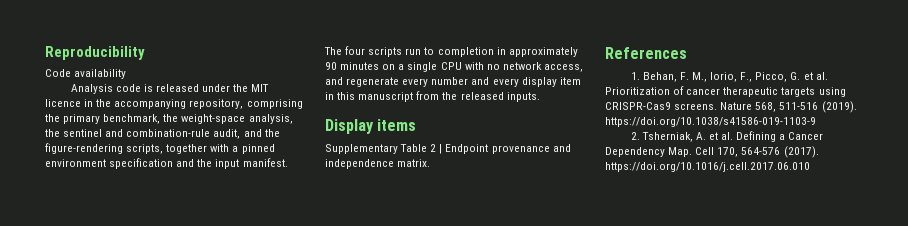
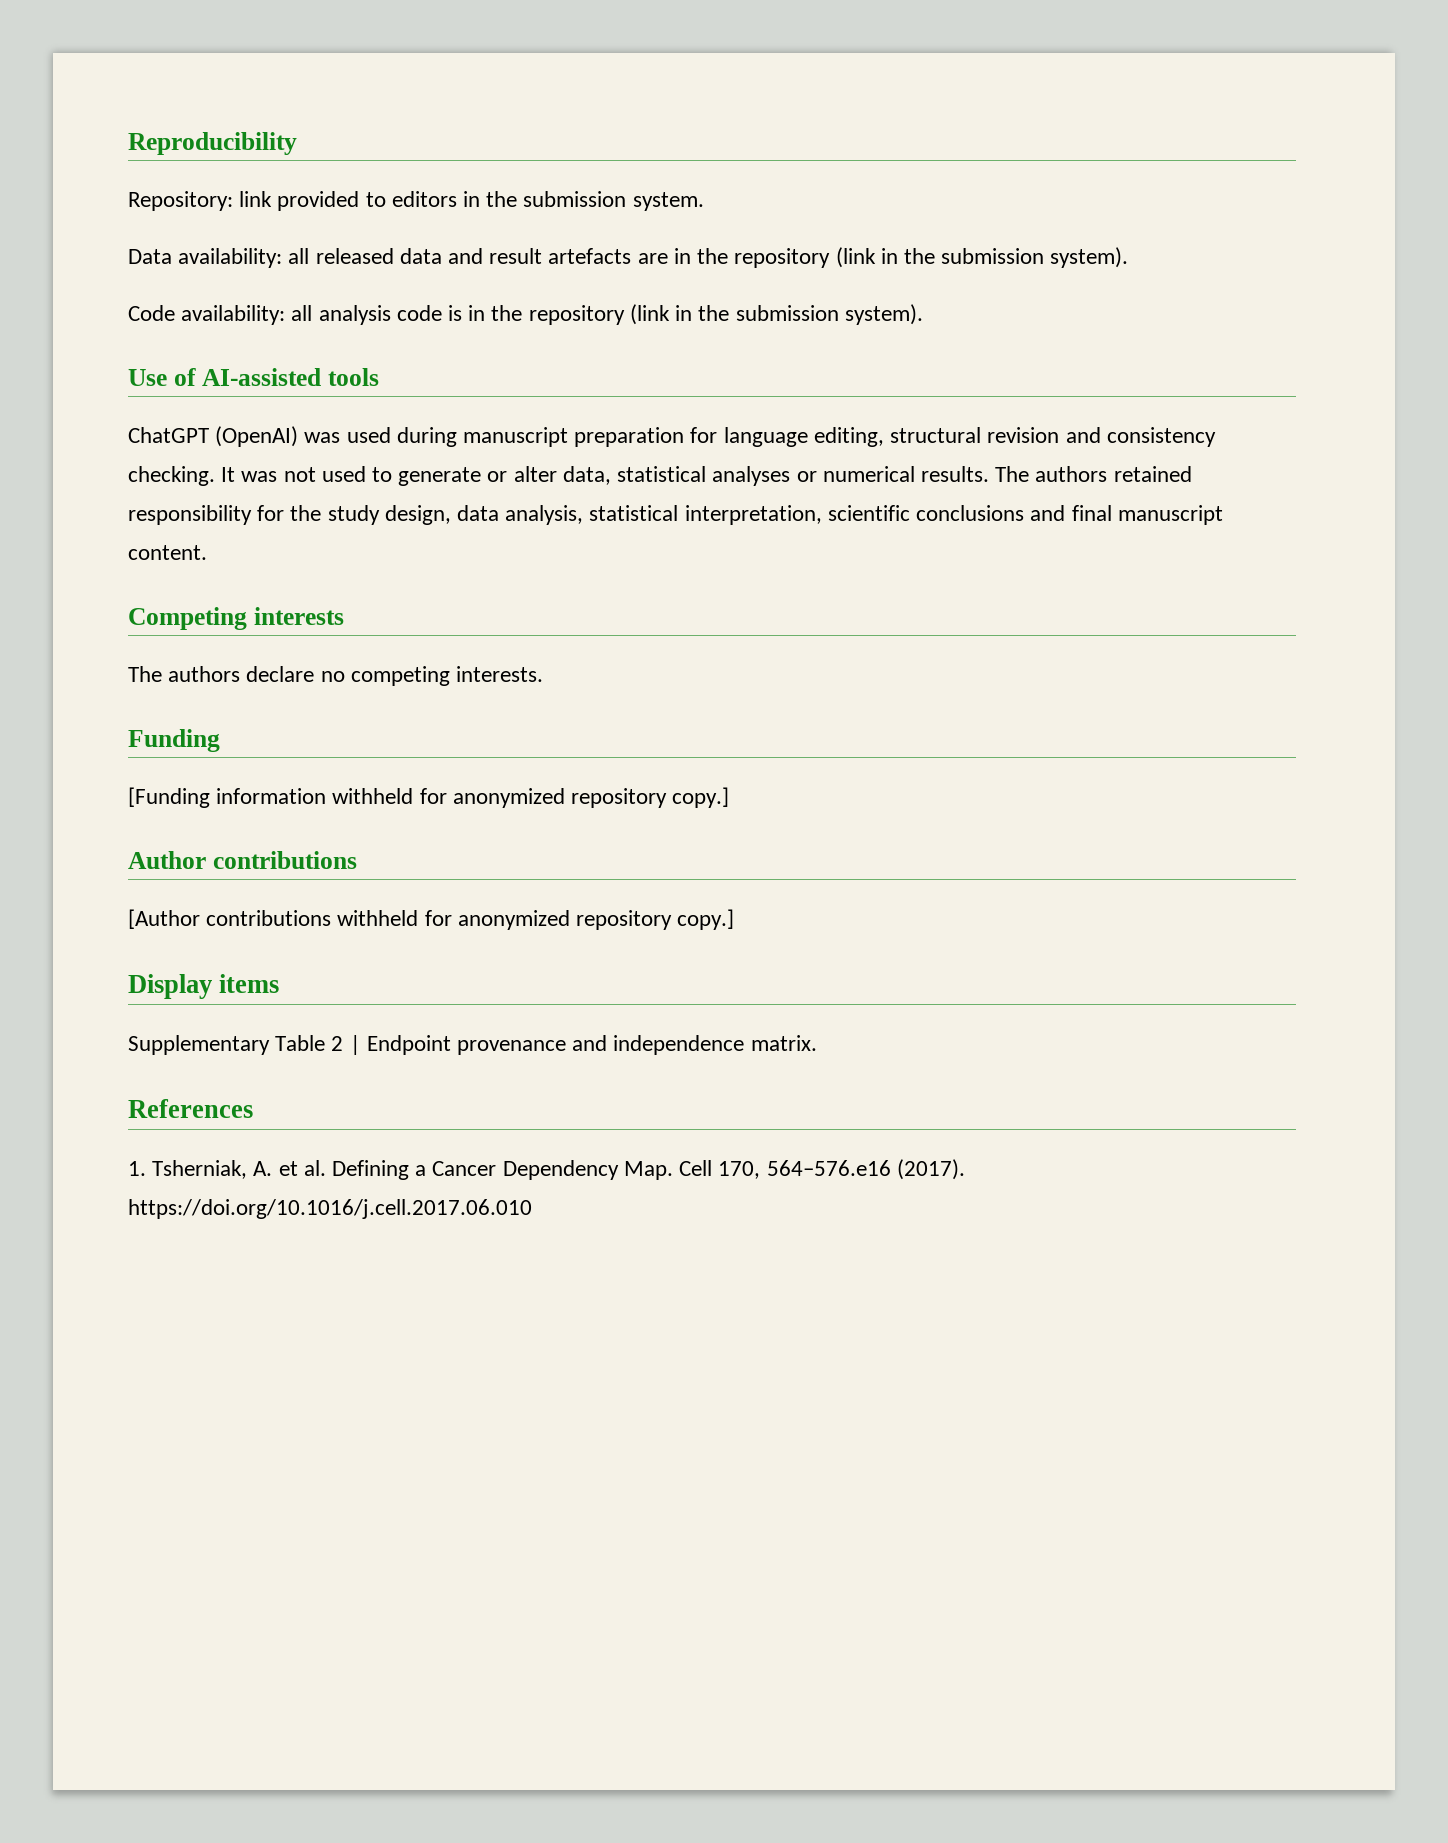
- Code availability
- Analysis code is released under the MIT licence in the accompanying repository, comprising the primary benchmark, the weight-space analysis, the sentinel and combination-rule audit, and the figure-rendering scripts, together with a pinned environment specification and the input manifest. The four scripts run to completion in approximately 90 minutes on a single CPU with no network access, and regenerate every number and every display item in this manuscript from the released inputs.
+ Repository: link provided to editors in the submission system.
+ Data availability: all released data and result artefacts are in the repository (link in the submission system).
+ Code availability: all analysis code is in the repository (link in the submission system).
+ Use of AI-assisted tools
+ ChatGPT (OpenAI) was used during manuscript preparation for language editing, structural revision and consistency checking. It was not used to generate or alter data, statistical analyses or numerical results. The authors retained responsibility for the study design, data analysis, statistical interpretation, scientific conclusions and final manuscript content.
+ Competing interests
+ The authors declare no competing interests.
+ Funding
+ [Funding information withheld for anonymized repository copy.]
+ Author contributions
+ [Author contributions withheld for anonymized repository copy.]
- 1. Behan, F. M., Iorio, F., Picco, G. et al. Prioritization of cancer therapeutic targets using CRISPR-Cas9 screens. Nature 568, 511-516 (2019). https://doi.org/10.1038/s41586-019-1103-9
- 2. Tsherniak, A. et al. Defining a Cancer Dependency Map. Cell 170, 564-576 (2017). https://doi.org/10.1016/j.cell.2017.06.010
+ 1. Tsherniak, A. et al. Defining a Cancer Dependency Map. Cell 170, 564–576.e16 (2017). https://doi.org/10.1016/j.cell.2017.06.010

